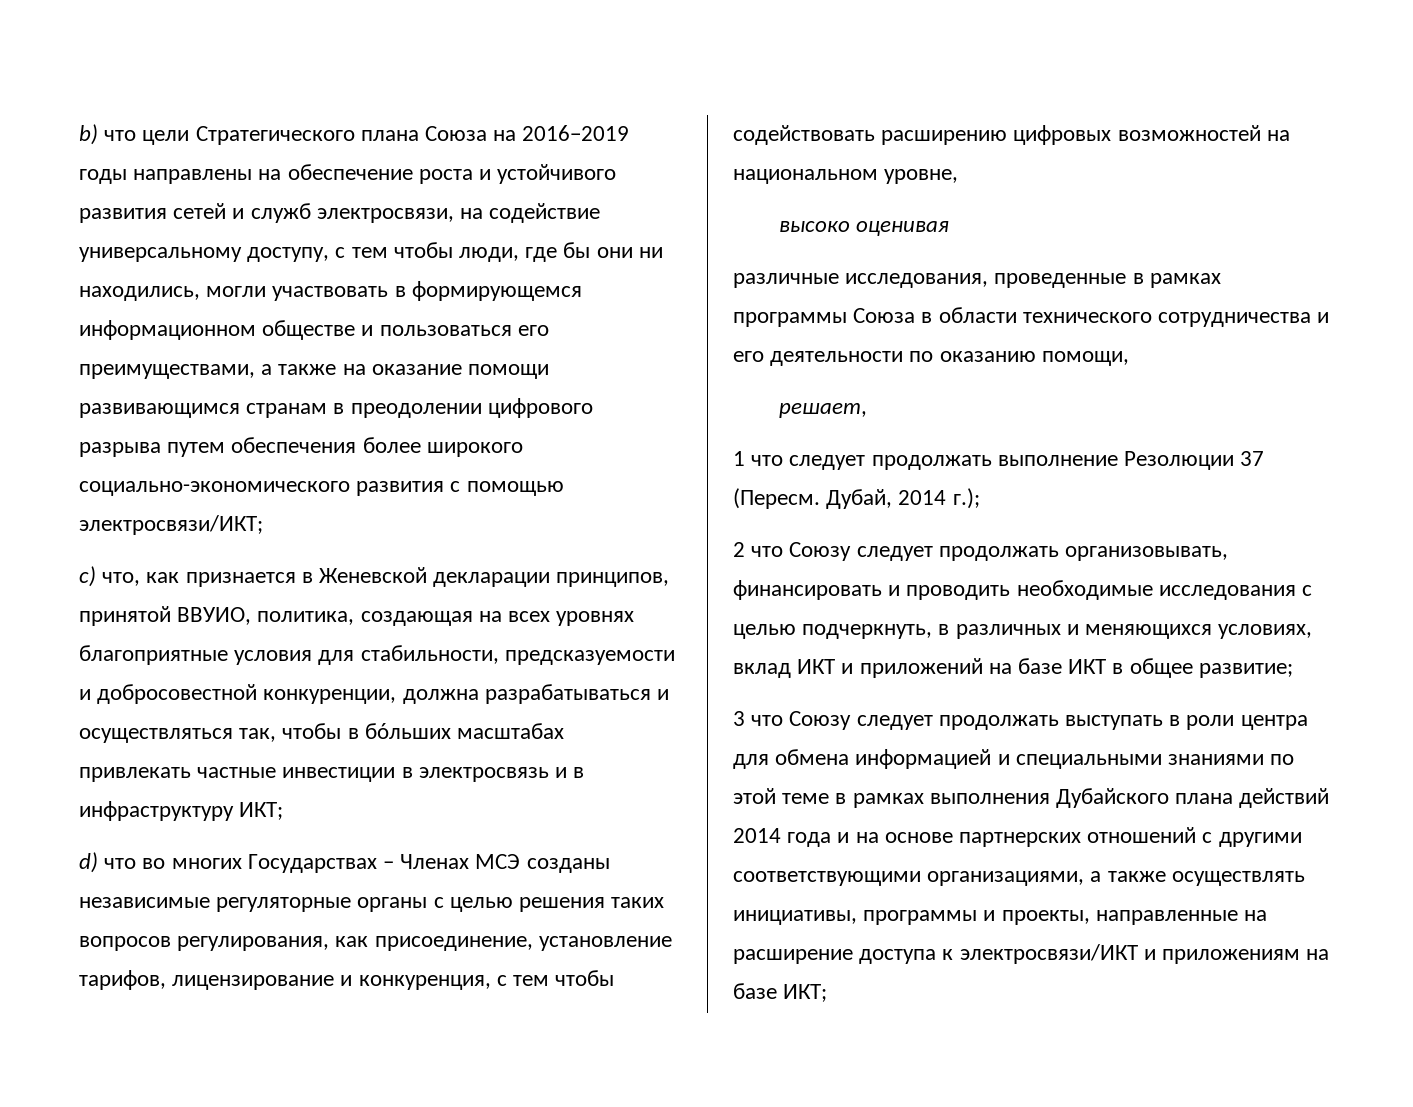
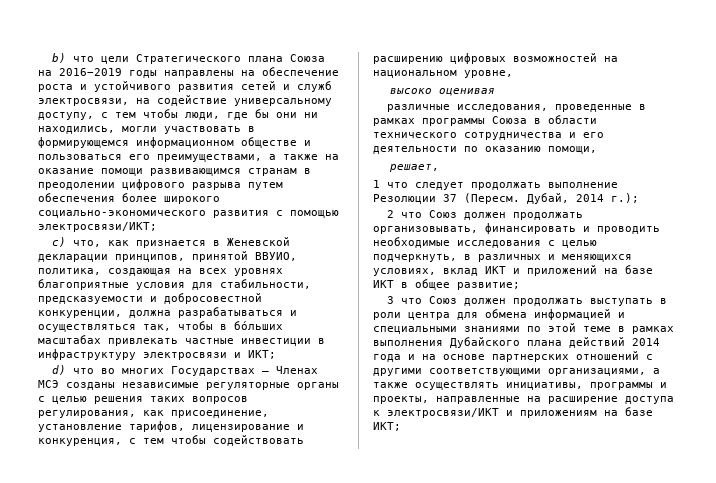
- с) что, как признается в Женевской декларации принципов, принятой ВВУИО, политика, создающая на всех уровнях благоприятные условия для стабильности, предсказуемости и добросовестной конкуренции, должна разрабатываться и осуществляться так, чтобы в бóльших масштабах привлекать частные инвестиции в электросвязь и в инфраструктуру ИКТ;
+ с) что, как признается в Женевской декларации принципов, принятой ВВУИО, политика, создающая на всех уровнях благоприятные условия для стабильности, предсказуемости и добросовестной конкуренции, должна разрабатываться и осуществляться так, чтобы в бóльших масштабах привлекать частные инвестиции в инфраструктуру электросвязи и ИКТ;
- 2 что Союзу следует продолжать организовывать, финансировать и проводить необходимые исследования с целью подчеркнуть, в различных и меняющихся условиях, вклад ИКТ и приложений на базе ИКТ в общее развитие;
+ 2 что Союз должен продолжать организовывать, финансировать и проводить необходимые исследования с целью подчеркнуть, в различных и меняющихся условиях, вклад ИКТ и приложений на базе ИКТ в общее развитие;
- 3 что Союзу следует продолжать выступать в роли центра для обмена информацией и специальными знаниями по этой теме в рамках выполнения Дубайского плана действий 2014 года и на основе партнерских отношений с другими соответствующими организациями, а также осуществлять инициативы, программы и проекты, направленные на расширение доступа к электросвязи/ИКТ и приложениям на базе ИКТ;
+ 3 что Союз должен продолжать выступать в роли центра для обмена информацией и специальными знаниями по этой теме в рамках выполнения Дубайского плана действий 2014 года и на основе партнерских отношений с другими соответствующими организациями, а также осуществлять инициативы, программы и проекты, направленные на расширение доступа к электросвязи/ИКТ и приложениям на базе ИКТ;

